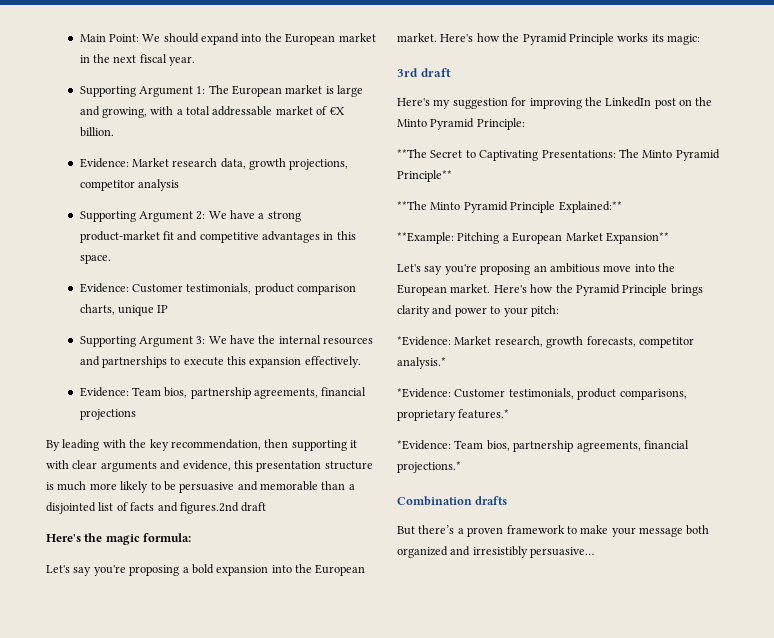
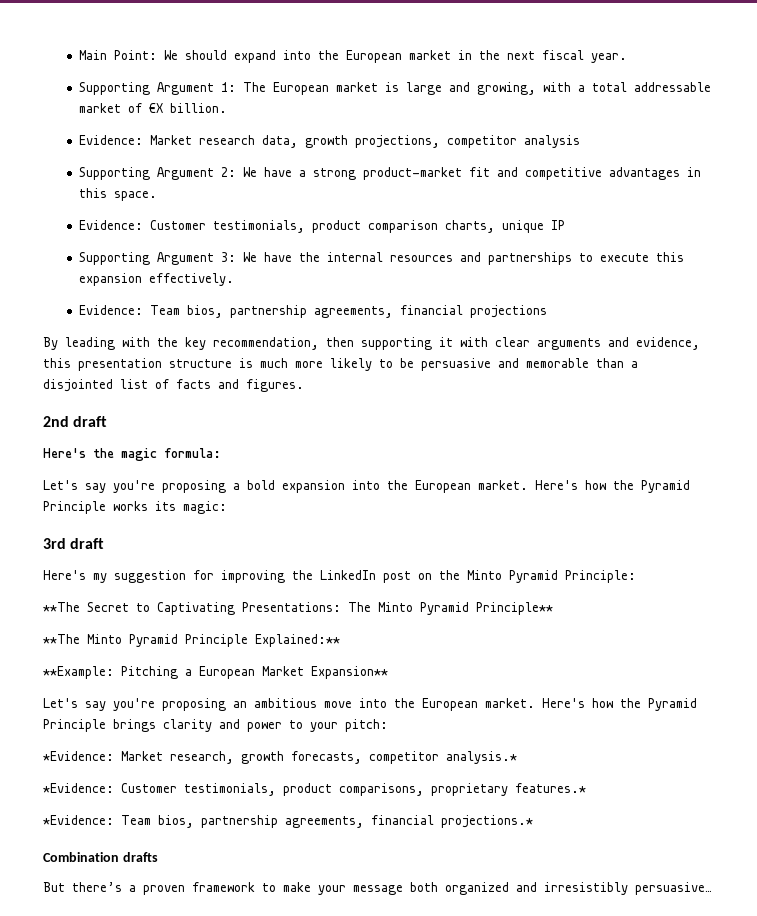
- By leading with the key recommendation, then supporting it with clear arguments and evidence, this presentation structure is much more likely to be persuasive and memorable than a disjointed list of facts and figures.2nd draft
+ By leading with the key recommendation, then supporting it with clear arguments and evidence, this presentation structure is much more likely to be persuasive and memorable than a disjointed list of facts and figures.
+ 2nd draft

